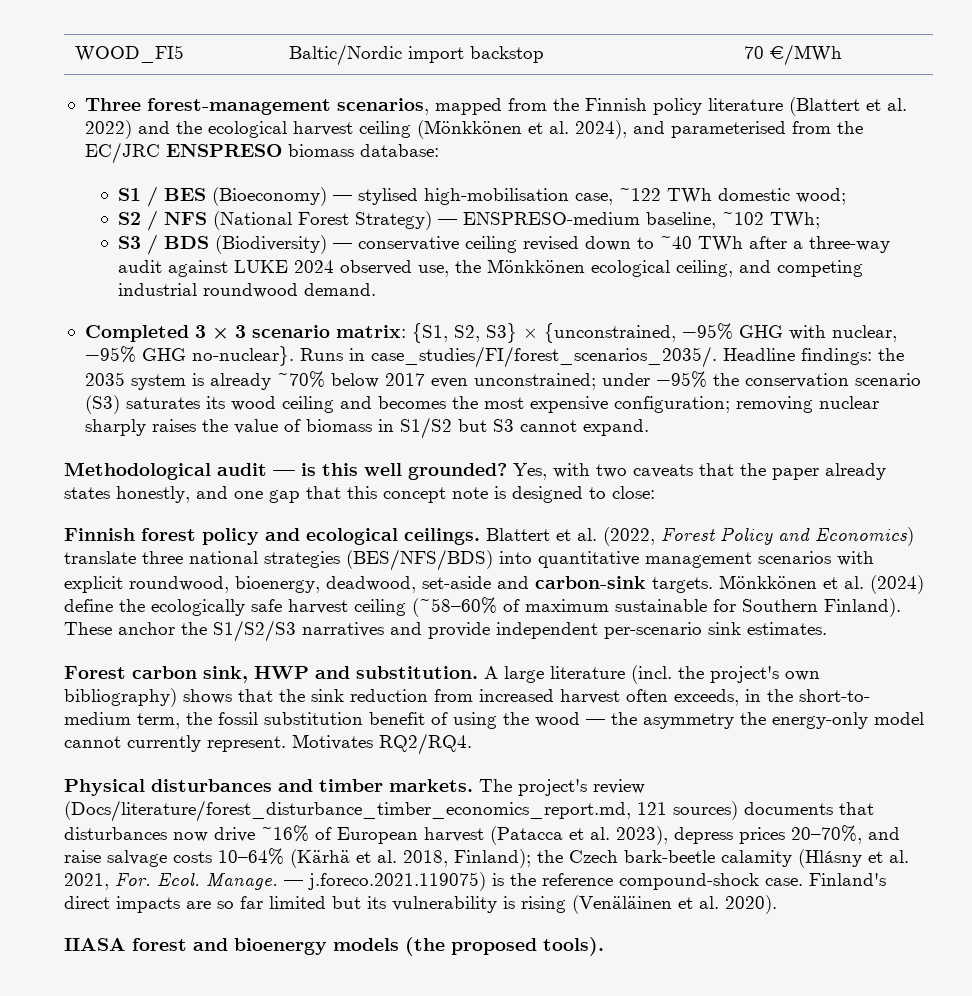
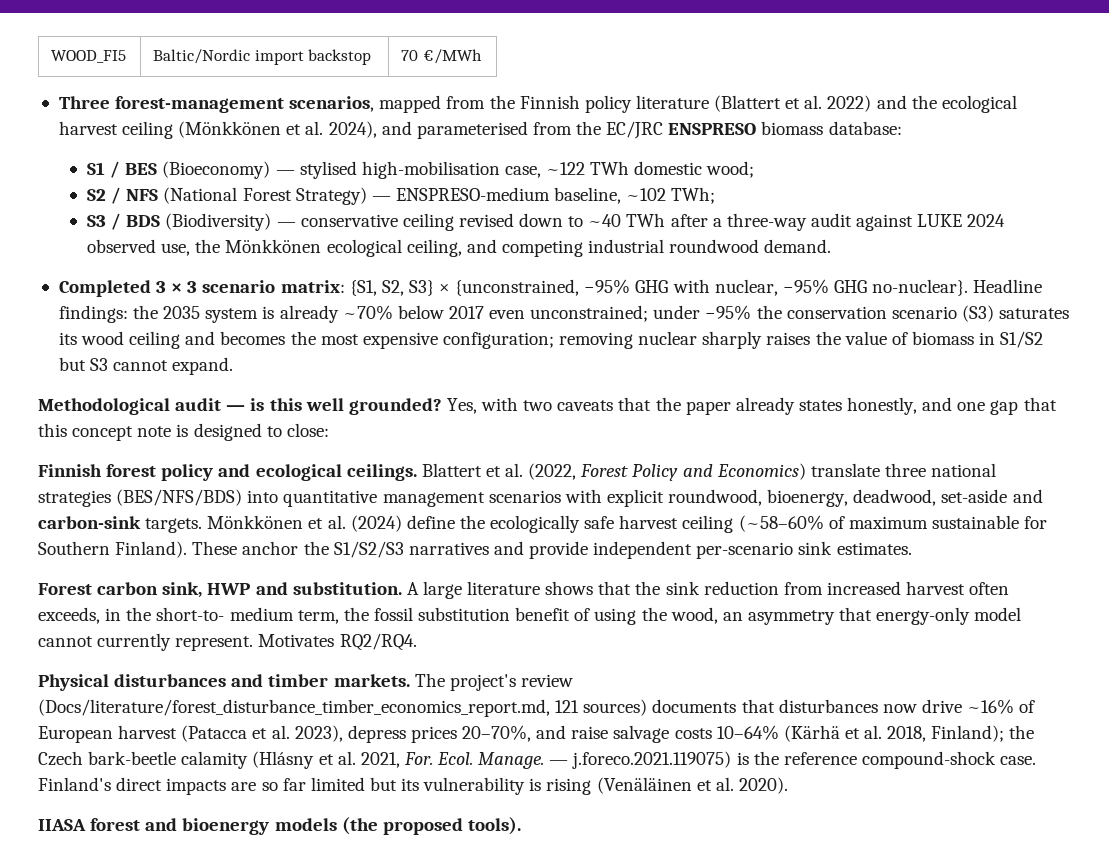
- Runs in case_studies/FI/forest_scenarios_2035/.
- A large literature (incl. the project's own bibliography) shows that the sink reduction from increased harvest often exceeds, in the short-to- medium term, the fossil substitution benefit of using the wood — the asymmetry the energy-only model cannot currently represent.
+ A large literature shows that the sink reduction from increased harvest often exceeds, in the short-to- medium term, the fossil substitution benefit of using the wood, an asymmetry that energy-only model cannot currently represent.

